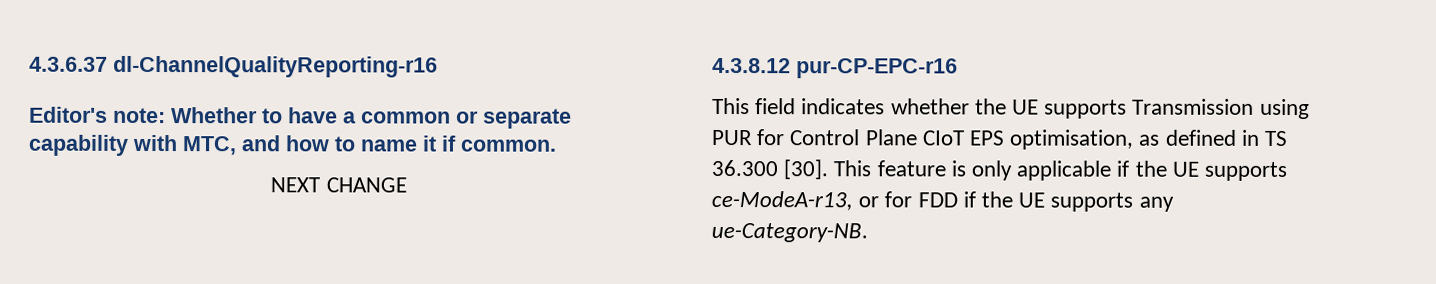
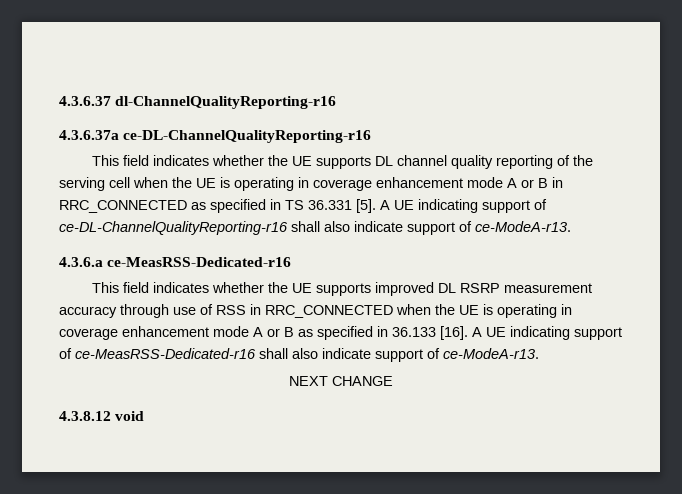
- Editor's note: Whether to have a common or separate capability with MTC, and how to name it if common.
+ 4.3.6.37a ce-DL-ChannelQualityReporting-r16
+ This field indicates whether the UE supports DL channel quality reporting of the serving cell when the UE is operating in coverage enhancement mode A or B in RRC_CONNECTED as specified in TS 36.331 [5]. A UE indicating support of ce-DL-ChannelQualityReporting-r16 shall also indicate support of ce-ModeA-r13.
+ 4.3.6.a ce-MeasRSS-Dedicated-r16
+ This field indicates whether the UE supports improved DL RSRP measurement accuracy through use of RSS in RRC_CONNECTED when the UE is operating in coverage enhancement mode A or B as specified in 36.133 [16]. A UE indicating support of ce-MeasRSS-Dedicated-r16 shall also indicate support of ce-ModeA-r13.
  NEXT CHANGE
- 4.3.8.12 pur-CP-EPC-r16
- This field indicates whether the UE supports Transmission using PUR for Control Plane CIoT EPS optimisation, as defined in TS 36.300 [30]. This feature is only applicable if the UE supports ce-ModeA-r13, or for FDD if the UE supports any ue-Category-NB.
+ 4.3.8.12 void

